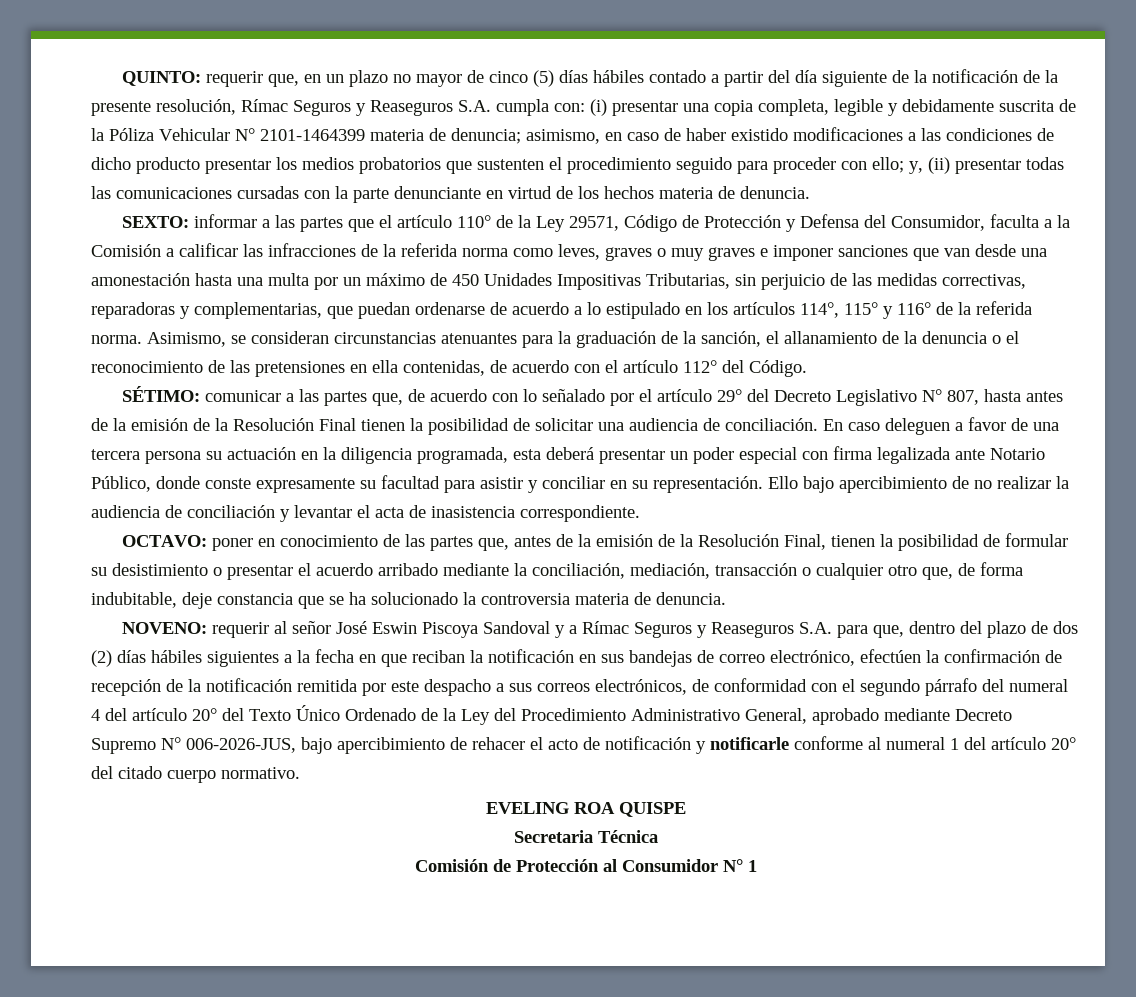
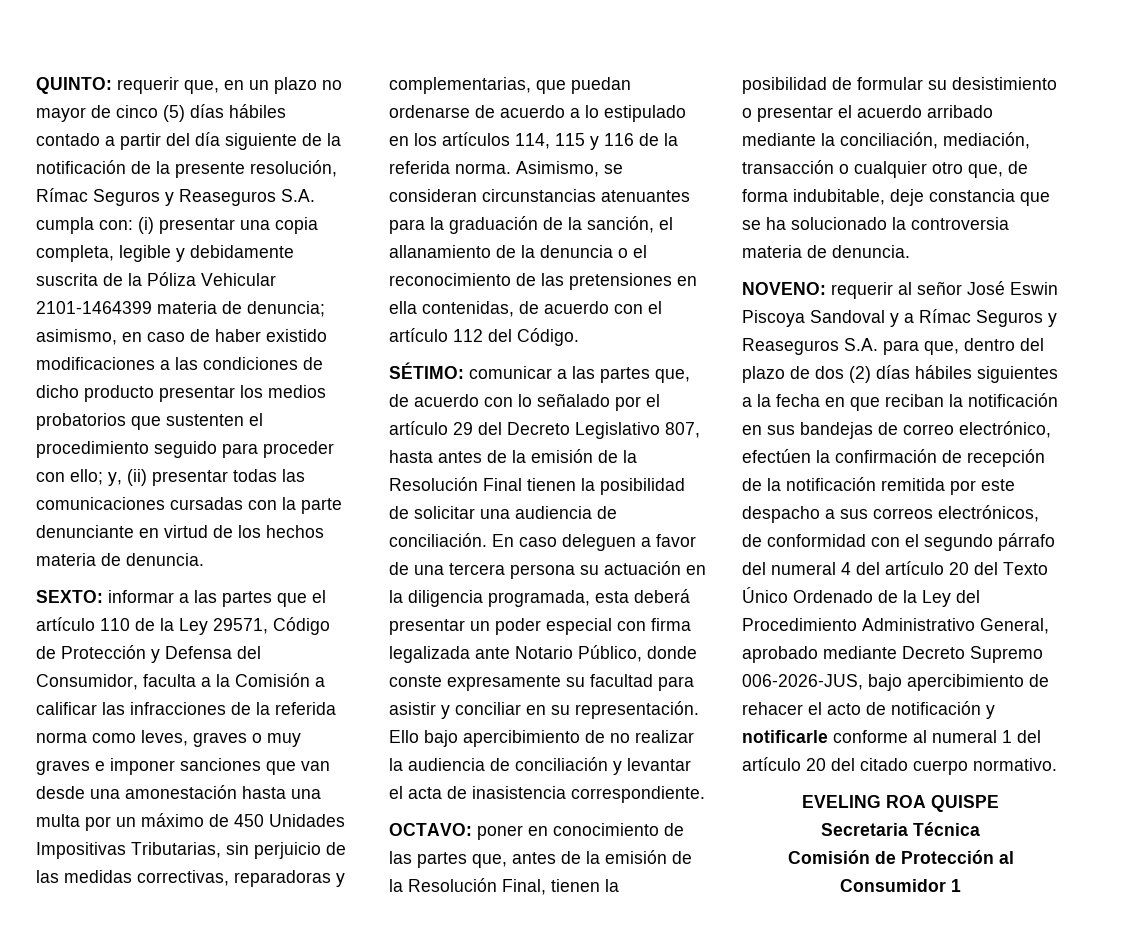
- (i) presentar una copia completa, legible y debidamente suscrita de la Póliza Vehicular N° 2101-1464399 materia de denuncia;
+ (i) presentar una copia completa, legible y debidamente suscrita de la Póliza Vehicular 2101-1464399 materia de denuncia;
- informar a las partes que el artículo 110° de la Ley 29571, Código de Protección y Defensa del Consumidor, faculta a la Comisión a calificar las infracciones de la referida norma como leves, graves o muy graves e imponer sanciones que van desde una amonestación hasta una multa por un máximo de 450 Unidades Impositivas Tributarias, sin perjuicio de las medidas correctivas, reparadoras y complementarias, que puedan ordenarse de acuerdo a lo estipulado en los artículos 114°, 115° y 116° de la referida norma.
+ informar a las partes que el artículo 110 de la Ley 29571, Código de Protección y Defensa del Consumidor, faculta a la Comisión a calificar las infracciones de la referida norma como leves, graves o muy graves e imponer sanciones que van desde una amonestación hasta una multa por un máximo de 450 Unidades Impositivas Tributarias, sin perjuicio de las medidas correctivas, reparadoras y complementarias, que puedan ordenarse de acuerdo a lo estipulado en los artículos 114, 115 y 116 de la referida norma.
- Asimismo, se consideran circunstancias atenuantes para la graduación de la sanción, el allanamiento de la denuncia o el reconocimiento de las pretensiones en ella contenidas, de acuerdo con el artículo 112° del Código.
+ Asimismo, se consideran circunstancias atenuantes para la graduación de la sanción, el allanamiento de la denuncia o el reconocimiento de las pretensiones en ella contenidas, de acuerdo con el artículo 112 del Código.
- SÉTIMO: comunicar a las partes que, de acuerdo con lo señalado por el artículo 29° del Decreto Legislativo N° 807, hasta antes de la emisión de la Resolución Final tienen la posibilidad de solicitar una audiencia de conciliación.
+ SÉTIMO: comunicar a las partes que, de acuerdo con lo señalado por el artículo 29 del Decreto Legislativo 807, hasta antes de la emisión de la Resolución Final tienen la posibilidad de solicitar una audiencia de conciliación.
- requerir al señor José Eswin Piscoya Sandoval y a Rímac Seguros y Reaseguros S.A. para que, dentro del plazo de dos (2) días hábiles siguientes a la fecha en que reciban la notificación en sus bandejas de correo electrónico, efectúen la confirmación de recepción de la notificación remitida por este despacho a sus correos electrónicos, de conformidad con el segundo párrafo del numeral 4 del artículo 20° del Texto Único Ordenado de la Ley del Procedimiento Administrativo General, aprobado mediante Decreto Supremo N° 006-2026-JUS, bajo apercibimiento de rehacer el acto de notificación y notificarle conforme al numeral 1 del artículo 20° del citado cuerpo normativo.
+ requerir al señor José Eswin Piscoya Sandoval y a Rímac Seguros y Reaseguros S.A. para que, dentro del plazo de dos (2) días hábiles siguientes a la fecha en que reciban la notificación en sus bandejas de correo electrónico, efectúen la confirmación de recepción de la notificación remitida por este despacho a sus correos electrónicos, de conformidad con el segundo párrafo del numeral 4 del artículo 20 del Texto Único Ordenado de la Ley del Procedimiento Administrativo General, aprobado mediante Decreto Supremo 006-2026-JUS, bajo apercibimiento de rehacer el acto de notificación y notificarle conforme al numeral 1 del artículo 20 del citado cuerpo normativo.
- Comisión de Protección al Consumidor N° 1
+ Comisión de Protección al Consumidor 1

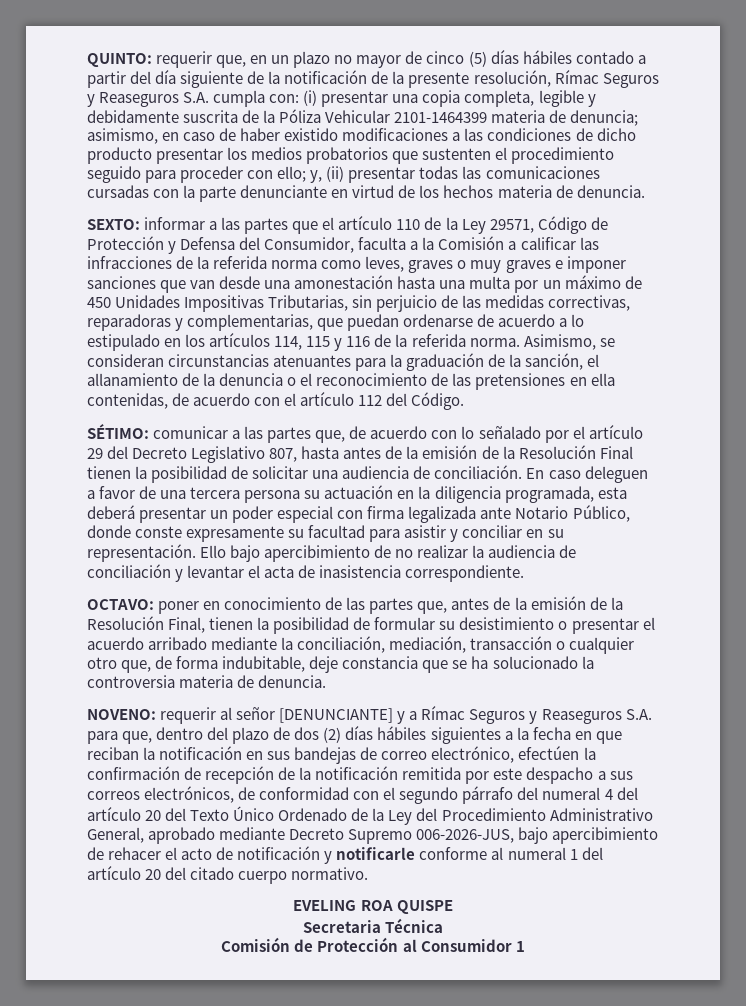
- requerir al señor José Eswin Piscoya Sandoval y a Rímac Seguros y Reaseguros S.A. para que, dentro del plazo de dos (2) días hábiles siguientes a la fecha en que reciban la notificación en sus bandejas de correo electrónico, efectúen la confirmación de recepción de la notificación remitida por este despacho a sus correos electrónicos, de conformidad con el segundo párrafo del numeral 4 del artículo 20 del Texto Único Ordenado de la Ley del Procedimiento Administrativo General, aprobado mediante Decreto Supremo 006-2026-JUS, bajo apercibimiento de rehacer el acto de notificación y notificarle conforme al numeral 1 del artículo 20 del citado cuerpo normativo.
+ requerir al señor [DENUNCIANTE] y a Rímac Seguros y Reaseguros S.A. para que, dentro del plazo de dos (2) días hábiles siguientes a la fecha en que reciban la notificación en sus bandejas de correo electrónico, efectúen la confirmación de recepción de la notificación remitida por este despacho a sus correos electrónicos, de conformidad con el segundo párrafo del numeral 4 del artículo 20 del Texto Único Ordenado de la Ley del Procedimiento Administrativo General, aprobado mediante Decreto Supremo 006-2026-JUS, bajo apercibimiento de rehacer el acto de notificación y notificarle conforme al numeral 1 del artículo 20 del citado cuerpo normativo.

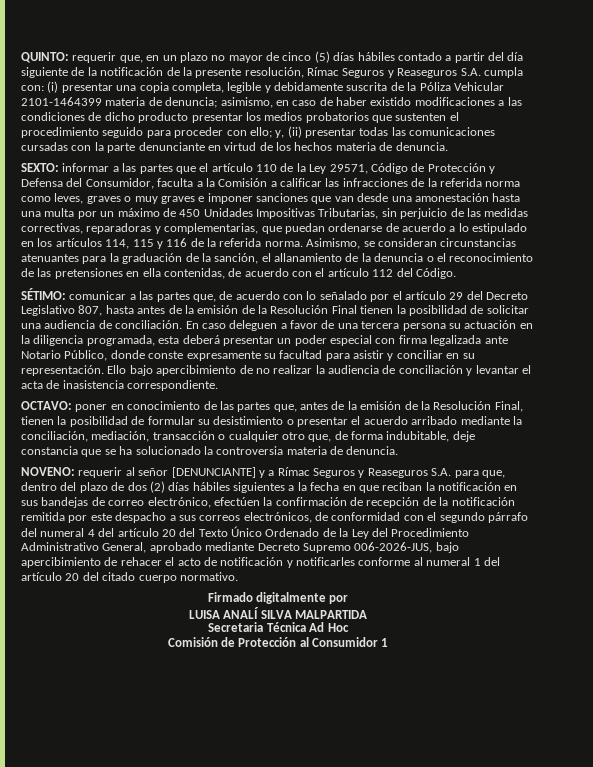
- requerir al señor [DENUNCIANTE] y a Rímac Seguros y Reaseguros S.A. para que, dentro del plazo de dos (2) días hábiles siguientes a la fecha en que reciban la notificación en sus bandejas de correo electrónico, efectúen la confirmación de recepción de la notificación remitida por este despacho a sus correos electrónicos, de conformidad con el segundo párrafo del numeral 4 del artículo 20 del Texto Único Ordenado de la Ley del Procedimiento Administrativo General, aprobado mediante Decreto Supremo 006-2026-JUS, bajo apercibimiento de rehacer el acto de notificación y notificarle conforme al numeral 1 del artículo 20 del citado cuerpo normativo.
+ requerir al señor [DENUNCIANTE] y a Rímac Seguros y Reaseguros S.A. para que, dentro del plazo de dos (2) días hábiles siguientes a la fecha en que reciban la notificación en sus bandejas de correo electrónico, efectúen la confirmación de recepción de la notificación remitida por este despacho a sus correos electrónicos, de conformidad con el segundo párrafo del numeral 4 del artículo 20 del Texto Único Ordenado de la Ley del Procedimiento Administrativo General, aprobado mediante Decreto Supremo 006-2026-JUS, bajo apercibimiento de rehacer el acto de notificación y notificarles conforme al numeral 1 del artículo 20 del citado cuerpo normativo.
- EVELING ROA QUISPE
+ Firmado digitalmente por
+ LUISA ANALÍ SILVA MALPARTIDA
- Secretaria Técnica
+ Secretaria Técnica Ad Hoc

